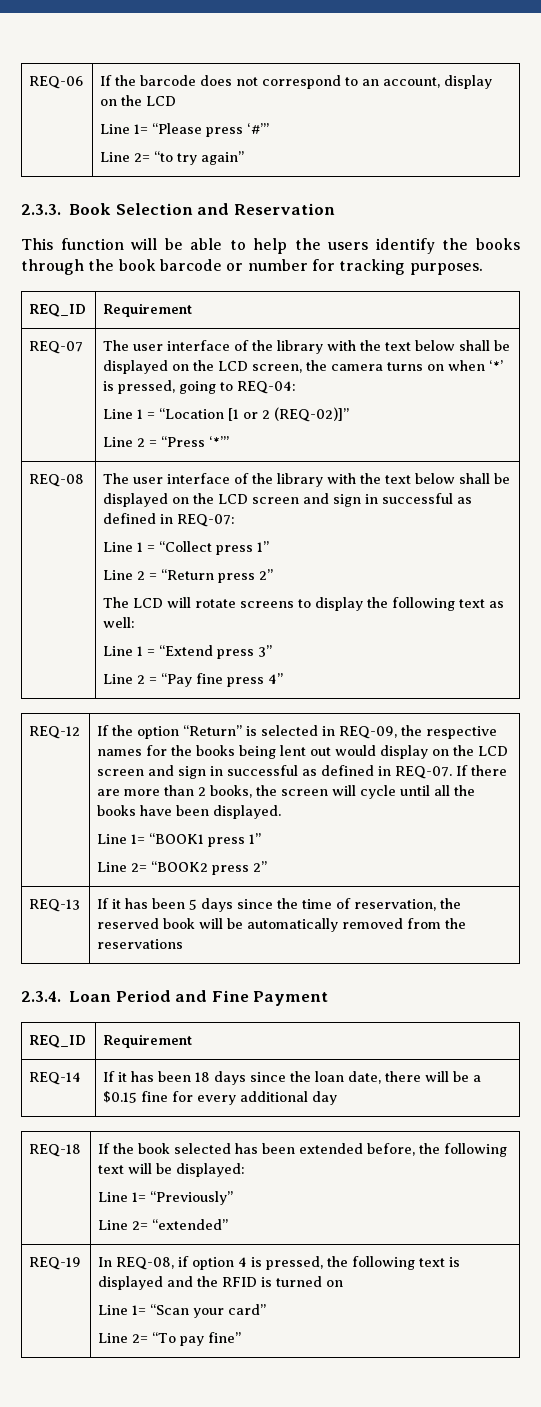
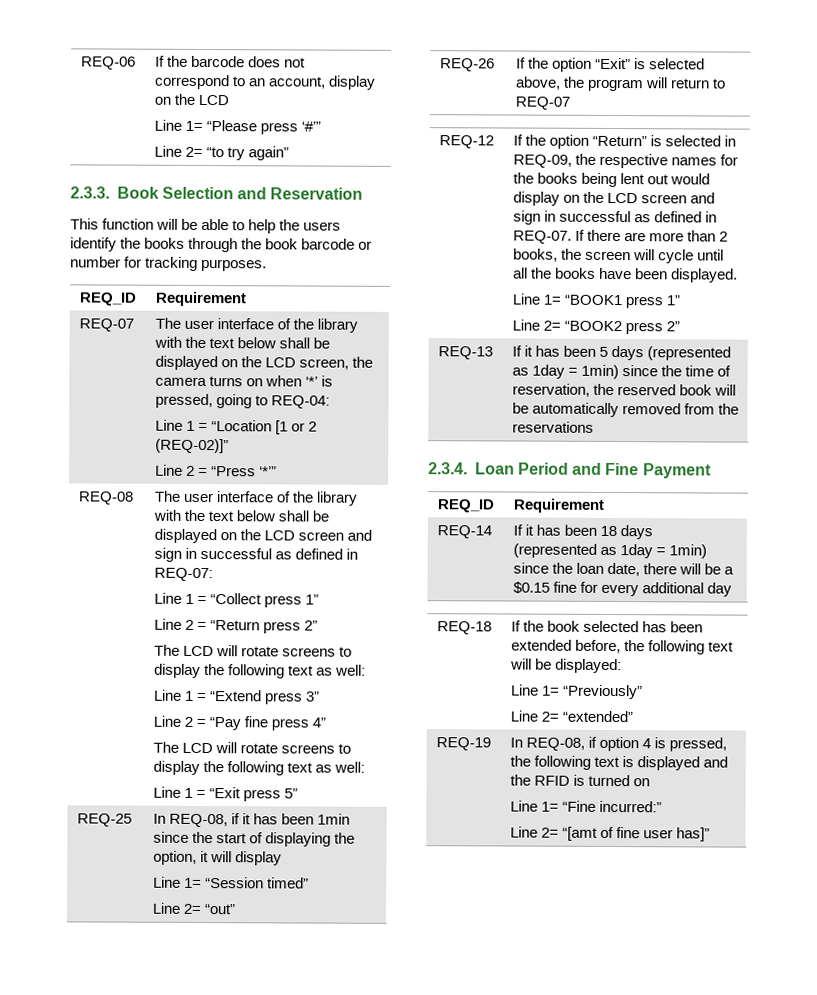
  Line 2 = “Pay fine press 4”
+ The LCD will rotate screens to display the following text as well:
+ Line 1 = “Exit press 5”
+ REQ-25 | In REQ-08, if it has been 1min since the start of displaying the option, it will display
+ Line 1= “Session timed”
+ Line 2= “out”
+ REQ-26 | If the option “Exit” is selected above, the program will return to REQ-07
- REQ-13 | If it has been 5 days since the time of reservation, the reserved book will be automatically removed from the reservations
+ REQ-13 | If it has been 5 days (represented as 1day = 1min) since the time of reservation, the reserved book will be automatically removed from the reservations
- REQ-14 | If it has been 18 days since the loan date, there will be a $0.15 fine for every additional day
+ REQ-14 | If it has been 18 days (represented as 1day = 1min) since the loan date, there will be a $0.15 fine for every additional day
  REQ-19 | In REQ-08, if option 4 is pressed, the following text is displayed and the RFID is turned on
- Line 1= “Scan your card”
- Line 2= “To pay fine”
+ Line 1= “Fine incurred:”
+ Line 2= “[amt of fine user has]”

